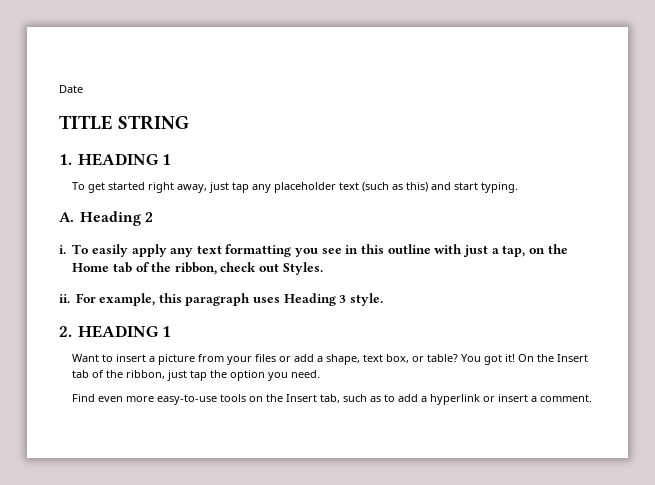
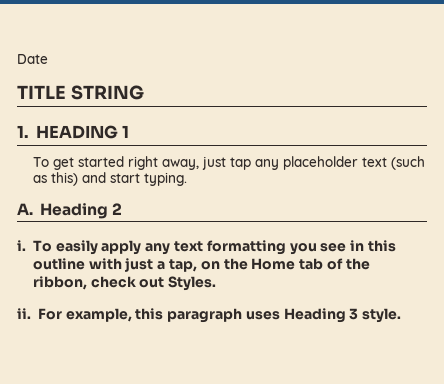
- 2. HEADING 1
- Want to insert a picture from your files or add a shape, text box, or table? You got it! On the Insert tab of the ribbon, just tap the option you need.
- Find even more easy-to-use tools on the Insert tab, such as to add a hyperlink or insert a comment.

